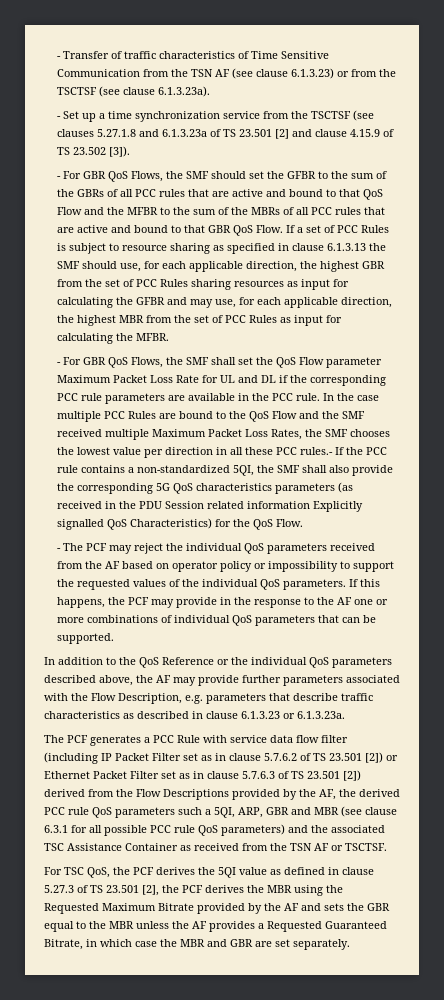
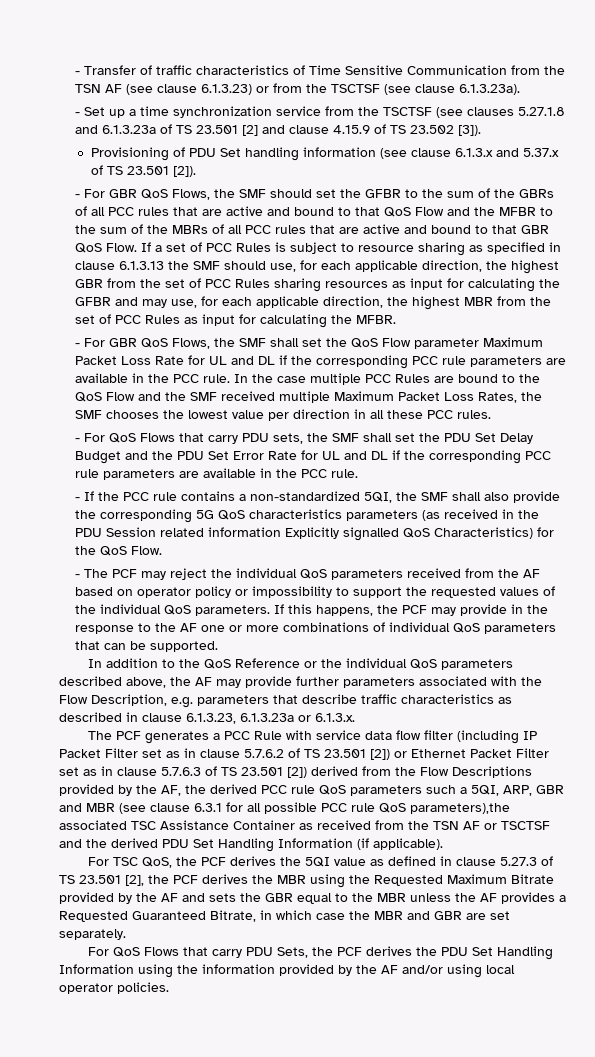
+ Provisioning of PDU Set handling information (see clause 6.1.3.x and 5.37.x of TS 23.501 [2]).
- In the case multiple PCC Rules are bound to the QoS Flow and the SMF received multiple Maximum Packet Loss Rates, the SMF chooses the lowest value per direction in all these PCC rules.- If the PCC rule contains a non-standardized 5QI, the SMF shall also provide the corresponding 5G QoS characteristics parameters (as received in the PDU Session related information Explicitly signalled QoS Characteristics) for the QoS Flow.
+ In the case multiple PCC Rules are bound to the QoS Flow and the SMF received multiple Maximum Packet Loss Rates, the SMF chooses the lowest value per direction in all these PCC rules.
+ - For QoS Flows that carry PDU sets, the SMF shall set the PDU Set Delay Budget and the PDU Set Error Rate for UL and DL if the corresponding PCC rule parameters are available in the PCC rule.
+ - If the PCC rule contains a non-standardized 5QI, the SMF shall also provide the corresponding 5G QoS characteristics parameters (as received in the PDU Session related information Explicitly signalled QoS Characteristics) for the QoS Flow.
- In addition to the QoS Reference or the individual QoS parameters described above, the AF may provide further parameters associated with the Flow Description, e.g. parameters that describe traffic characteristics as described in clause 6.1.3.23 or 6.1.3.23a.
+ In addition to the QoS Reference or the individual QoS parameters described above, the AF may provide further parameters associated with the Flow Description, e.g. parameters that describe traffic characteristics as described in clause 6.1.3.23, 6.1.3.23a or 6.1.3.x.
- The PCF generates a PCC Rule with service data flow filter (including IP Packet Filter set as in clause 5.7.6.2 of TS 23.501 [2]) or Ethernet Packet Filter set as in clause 5.7.6.3 of TS 23.501 [2]) derived from the Flow Descriptions provided by the AF, the derived PCC rule QoS parameters such a 5QI, ARP, GBR and MBR (see clause 6.3.1 for all possible PCC rule QoS parameters) and the associated TSC Assistance Container as received from the TSN AF or TSCTSF.
+ The PCF generates a PCC Rule with service data flow filter (including IP Packet Filter set as in clause 5.7.6.2 of TS 23.501 [2]) or Ethernet Packet Filter set as in clause 5.7.6.3 of TS 23.501 [2]) derived from the Flow Descriptions provided by the AF, the derived PCC rule QoS parameters such a 5QI, ARP, GBR and MBR (see clause 6.3.1 for all possible PCC rule QoS parameters),the associated TSC Assistance Container as received from the TSN AF or TSCTSF and the derived PDU Set Handling Information (if applicable).
+ For QoS Flows that carry PDU Sets, the PCF derives the PDU Set Handling Information using the information provided by the AF and/or using local operator policies.

